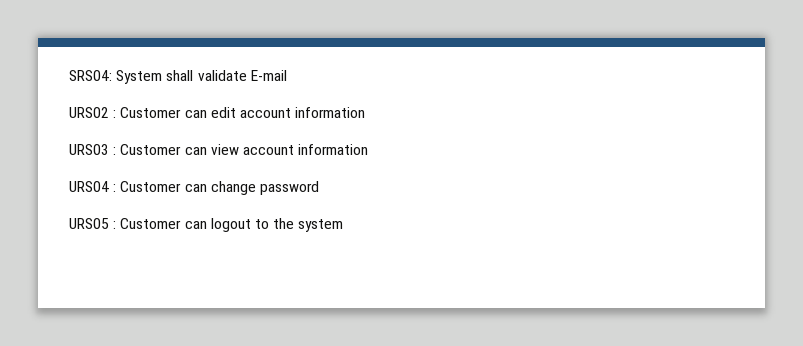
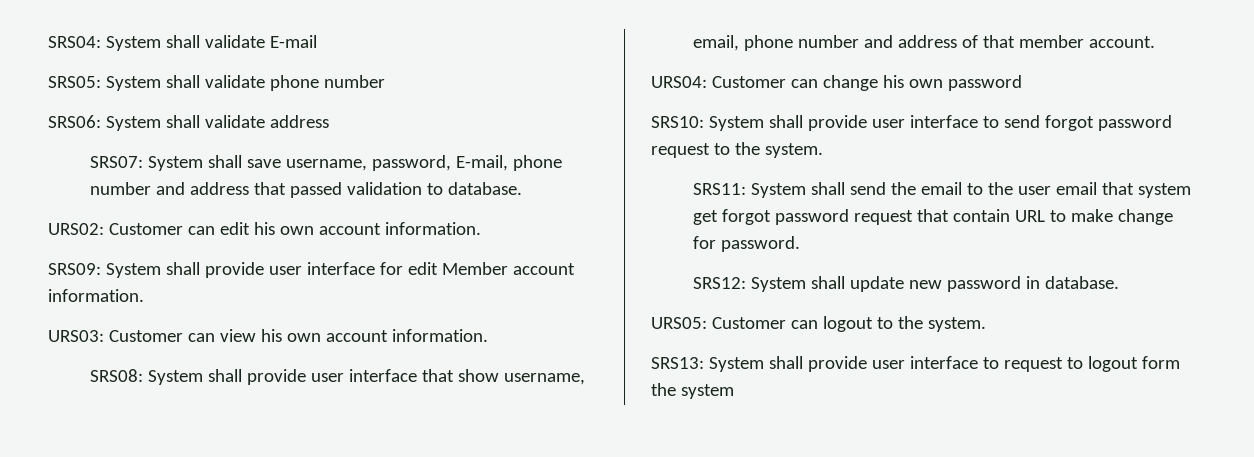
- URS02 : Customer can edit account information
- URS03 : Customer can view account information
- URS04 : Customer can change password
+ SRS05: System shall validate phone number
+ SRS06: System shall validate address
+ SRS07: System shall save username, password, E-mail, phone number and address that passed validation to database.
+ URS02: Customer can edit his own account information.
+ SRS09: System shall provide user interface for edit Member account information.
+ URS03: Customer can view his own account information.
+ SRS08: System shall provide user interface that show username, email, phone number and address of that member account.
+ URS04: Customer can change his own password
- URS05 : Customer can logout to the system
+ SRS10: System shall provide user interface to send forgot password request to the system.
+ SRS11: System shall send the email to the user email that system get forgot password request that contain URL to make change for password.
+ SRS12: System shall update new password in database.
+ URS05: Customer can logout to the system.
+ SRS13: System shall provide user interface to request to logout form the system

